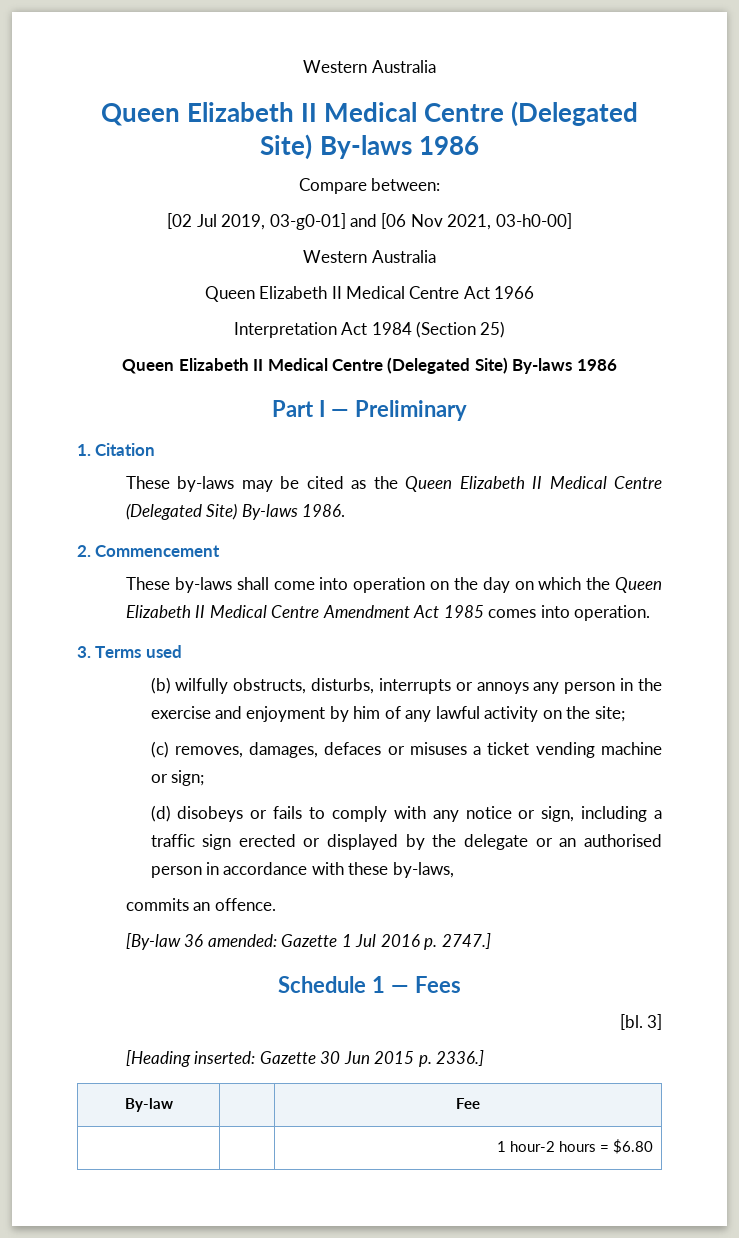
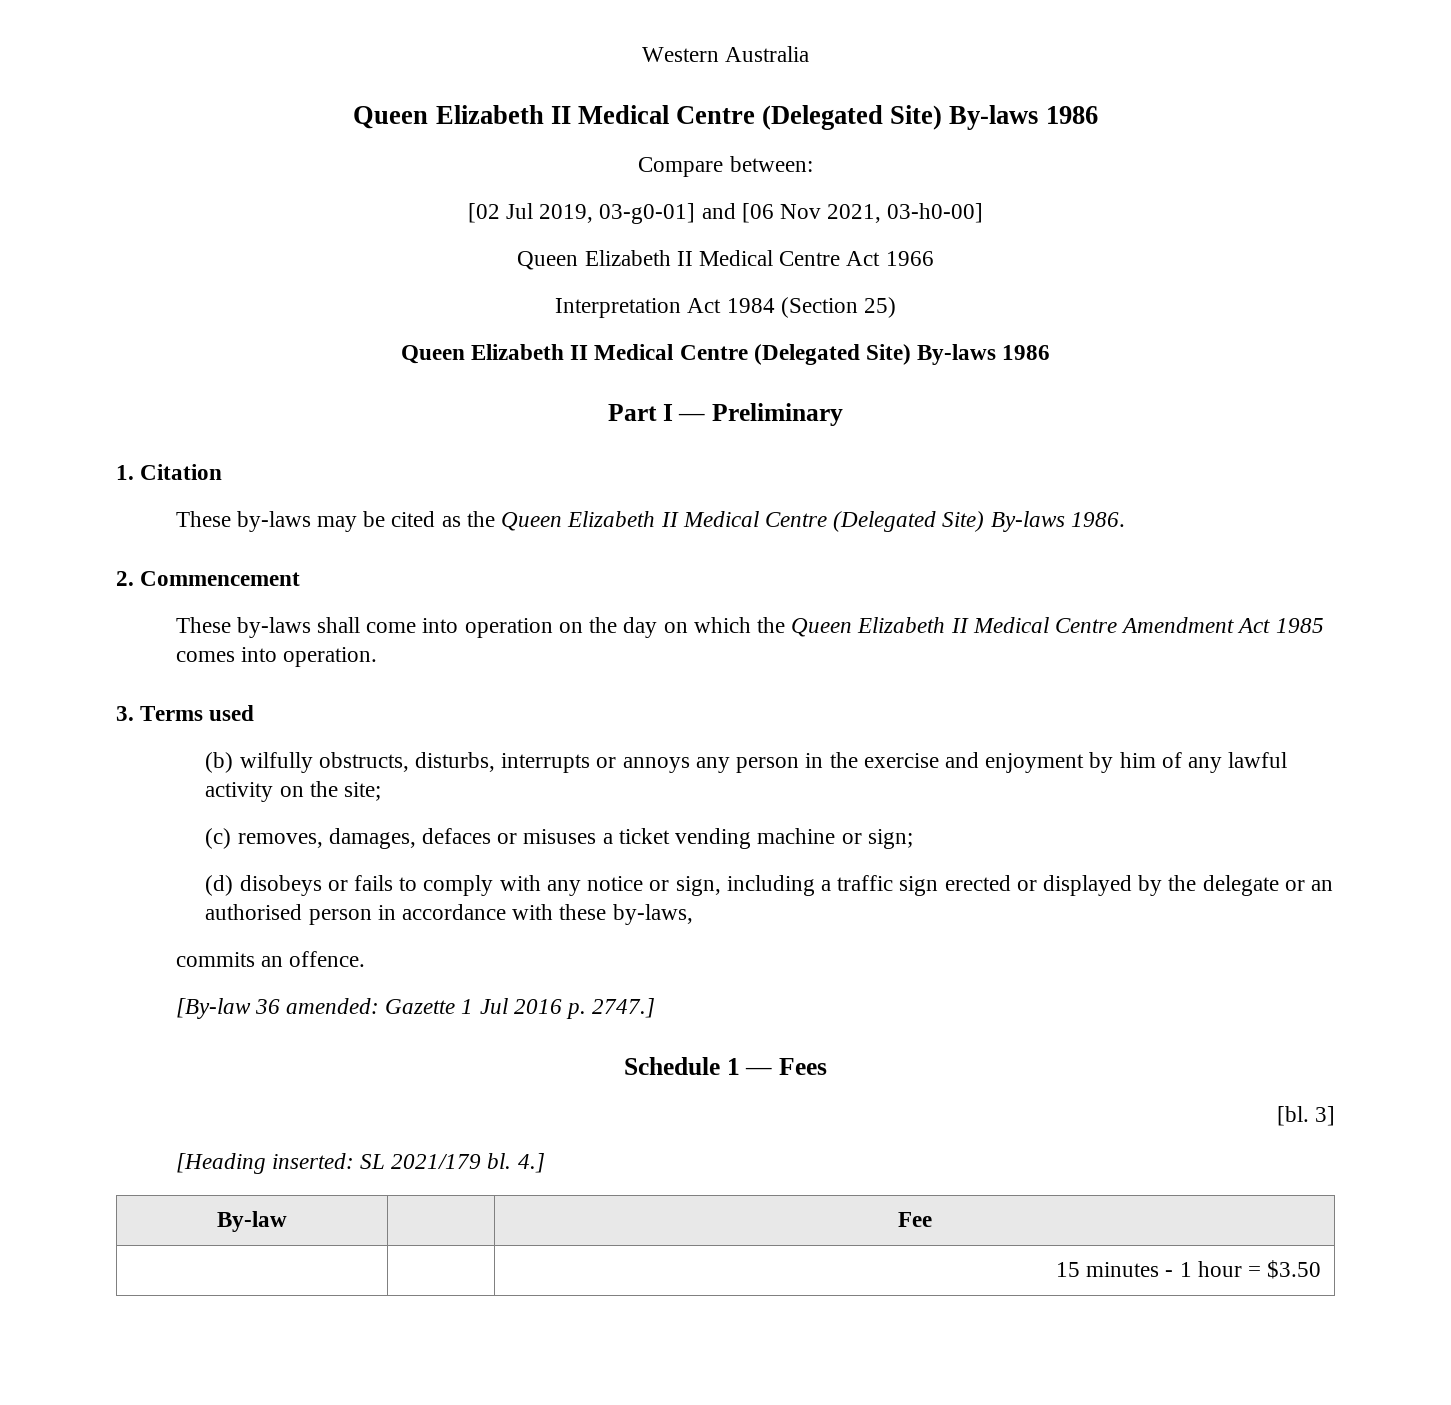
  [02 Jul 2019, 03-g0-01] and [06 Nov 2021, 03-h0-00]
- Western Australia
- [Heading inserted: Gazette 30 Jun 2015 p. 2336.]
+ [Heading inserted: SL 2021/179 bl. 4.]
  By-law | | Fee
- | | 1 hour-2 hours = $6.80
+ | | 15 minutes - 1 hour = $3.50

